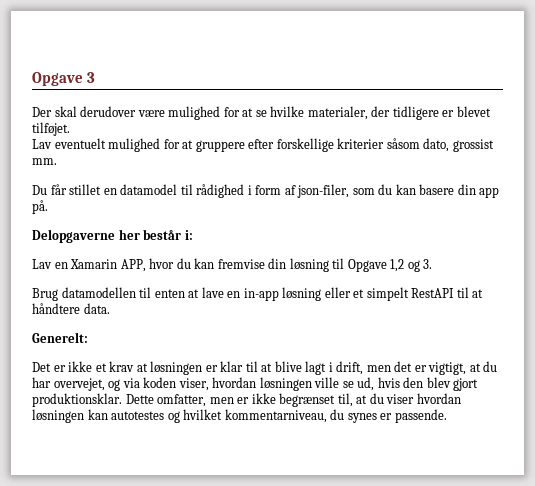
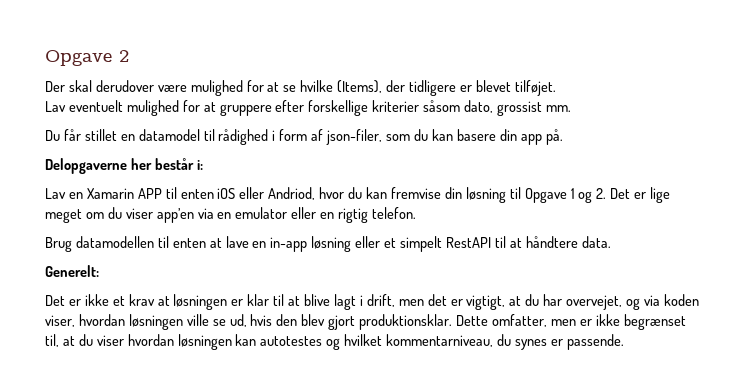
- Opgave 3
+ Opgave 2
- Der skal derudover være mulighed for at se hvilke materialer, der tidligere er blevet tilføjet.
+ Der skal derudover være mulighed for at se hvilke (Items), der tidligere er blevet tilføjet.
- Lav en Xamarin APP, hvor du kan fremvise din løsning til Opgave 1,2 og 3.
+ Lav en Xamarin APP til enten iOS eller Andriod, hvor du kan fremvise din løsning til Opgave 1 og 2. Det er lige meget om du viser app’en via en emulator eller en rigtig telefon.

